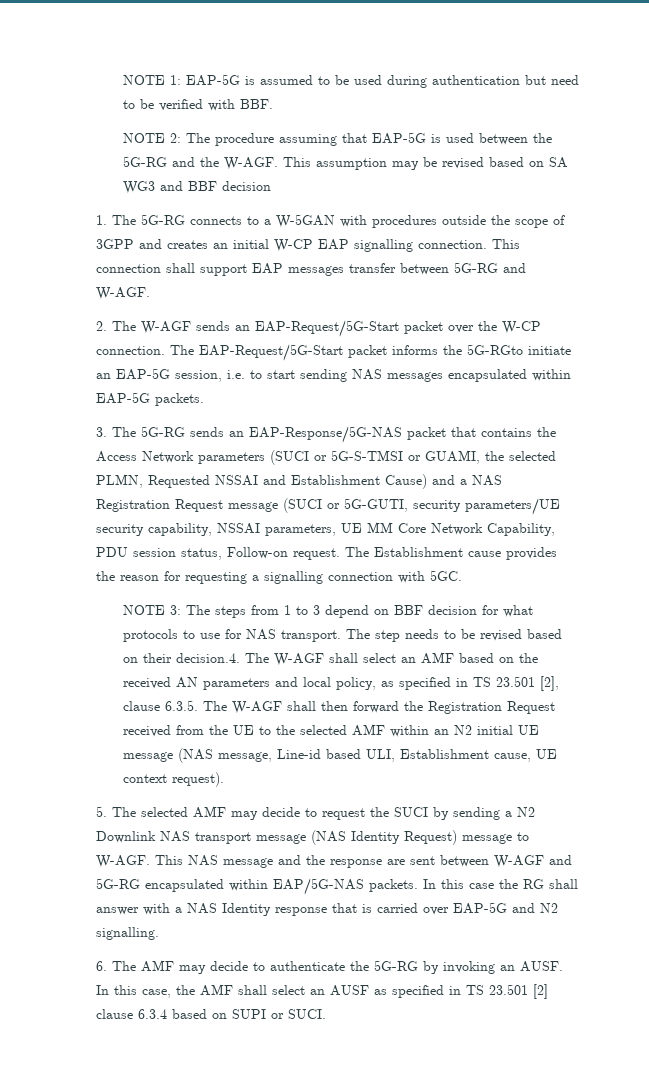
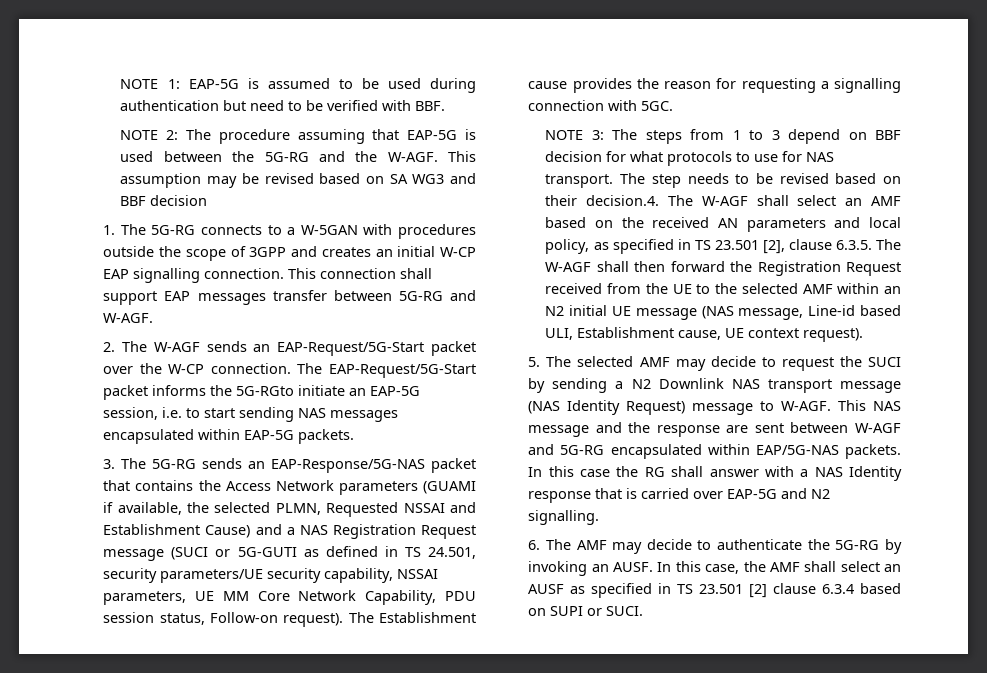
- 3. The 5G-RG sends an EAP-Response/5G-NAS packet that contains the Access Network parameters (SUCI or 5G-S-TMSI or GUAMI, the selected PLMN, Requested NSSAI and Establishment Cause) and a NAS Registration Request message (SUCI or 5G-GUTI, security parameters/UE security capability, NSSAI parameters, UE MM Core Network Capability, PDU session status, Follow-on request.
+ 3. The 5G-RG sends an EAP-Response/5G-NAS packet that contains the Access Network parameters (GUAMI if available, the selected PLMN, Requested NSSAI and Establishment Cause) and a NAS Registration Request message (SUCI or 5G-GUTI as defined in TS 24.501, security parameters/UE security capability, NSSAI parameters, UE MM Core Network Capability, PDU session status, Follow-on request).

